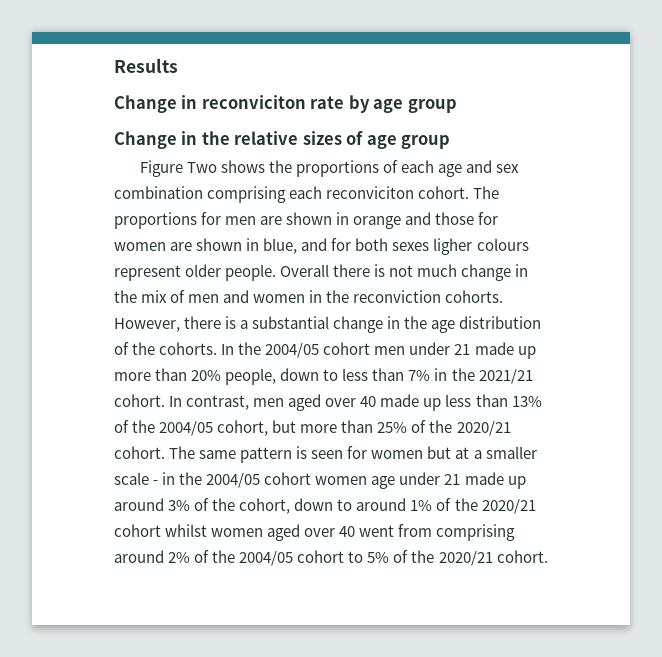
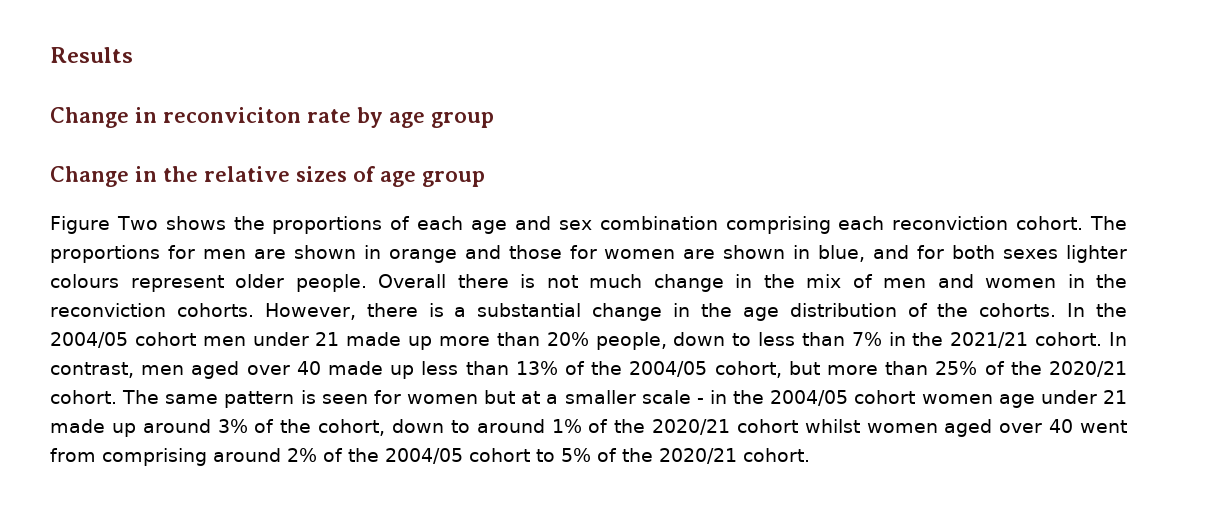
- Figure Two shows the proportions of each age and sex combination comprising each reconviciton cohort.
+ Figure Two shows the proportions of each age and sex combination comprising each reconviction cohort.
- The proportions for men are shown in orange and those for women are shown in blue, and for both sexes ligher colours represent older people.
+ The proportions for men are shown in orange and those for women are shown in blue, and for both sexes lighter colours represent older people.

